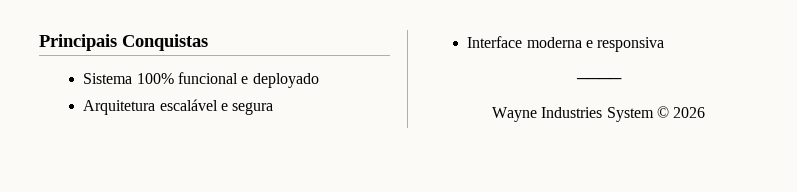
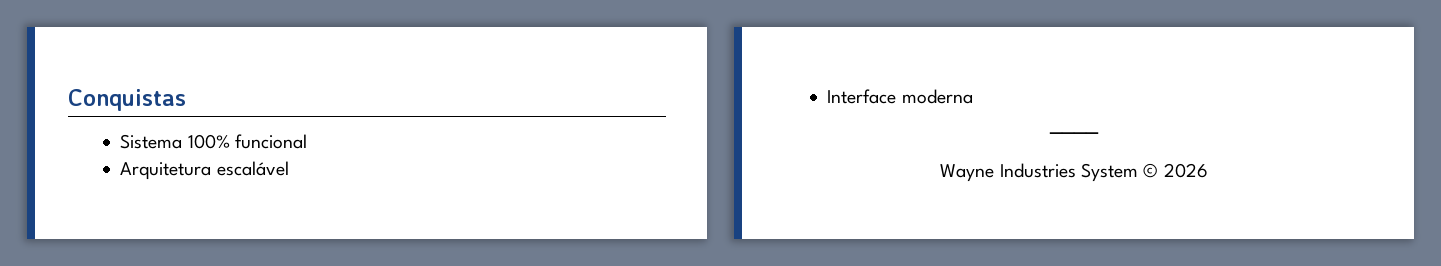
- Principais Conquistas
+ Conquistas
- Sistema 100% funcional e deployado
+ Sistema 100% funcional
- Arquitetura escalável e segura
+ Arquitetura escalável
- Interface moderna e responsiva
+ Interface moderna

